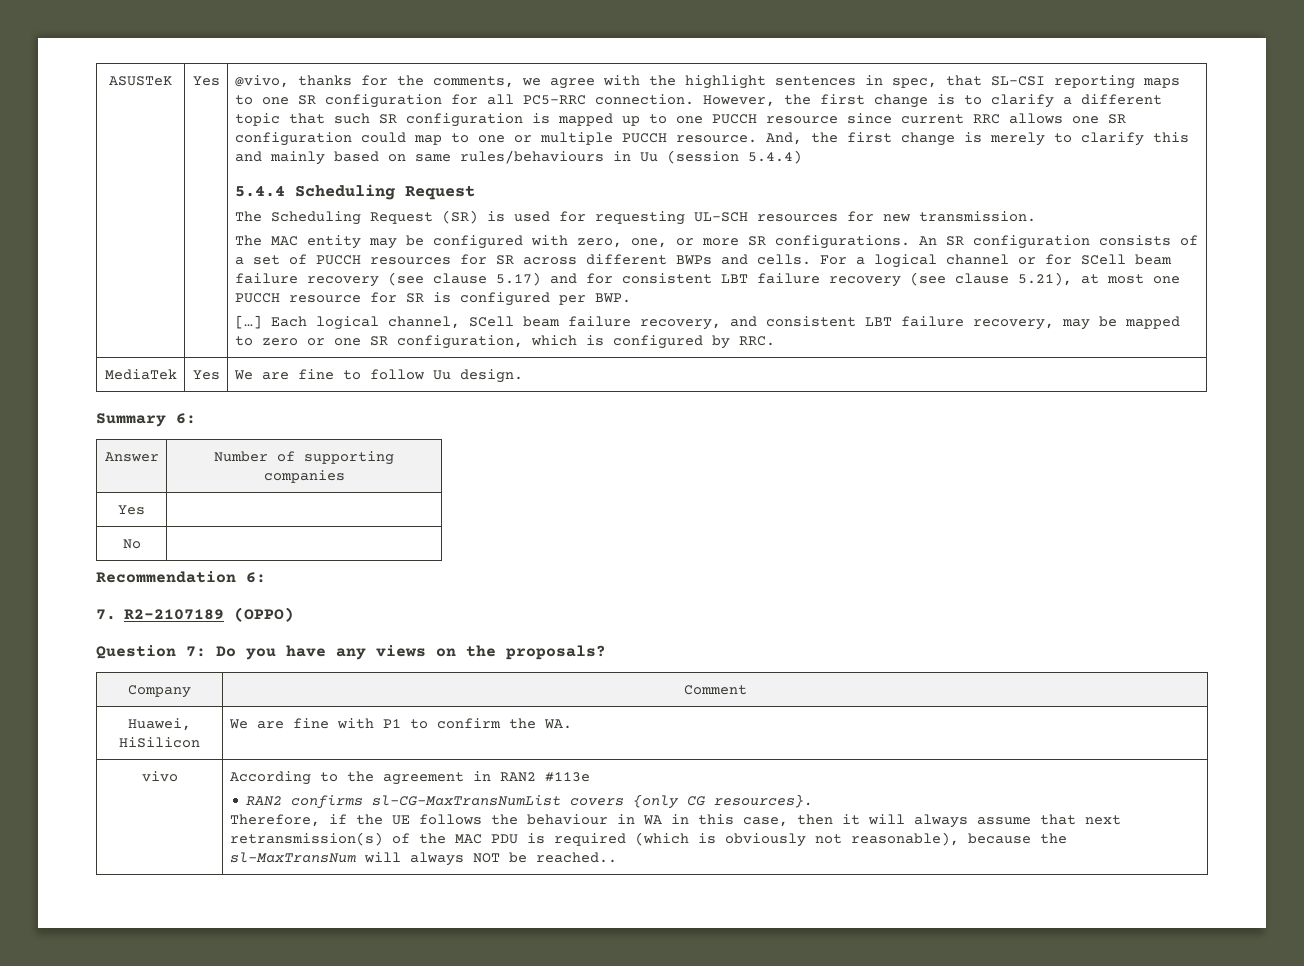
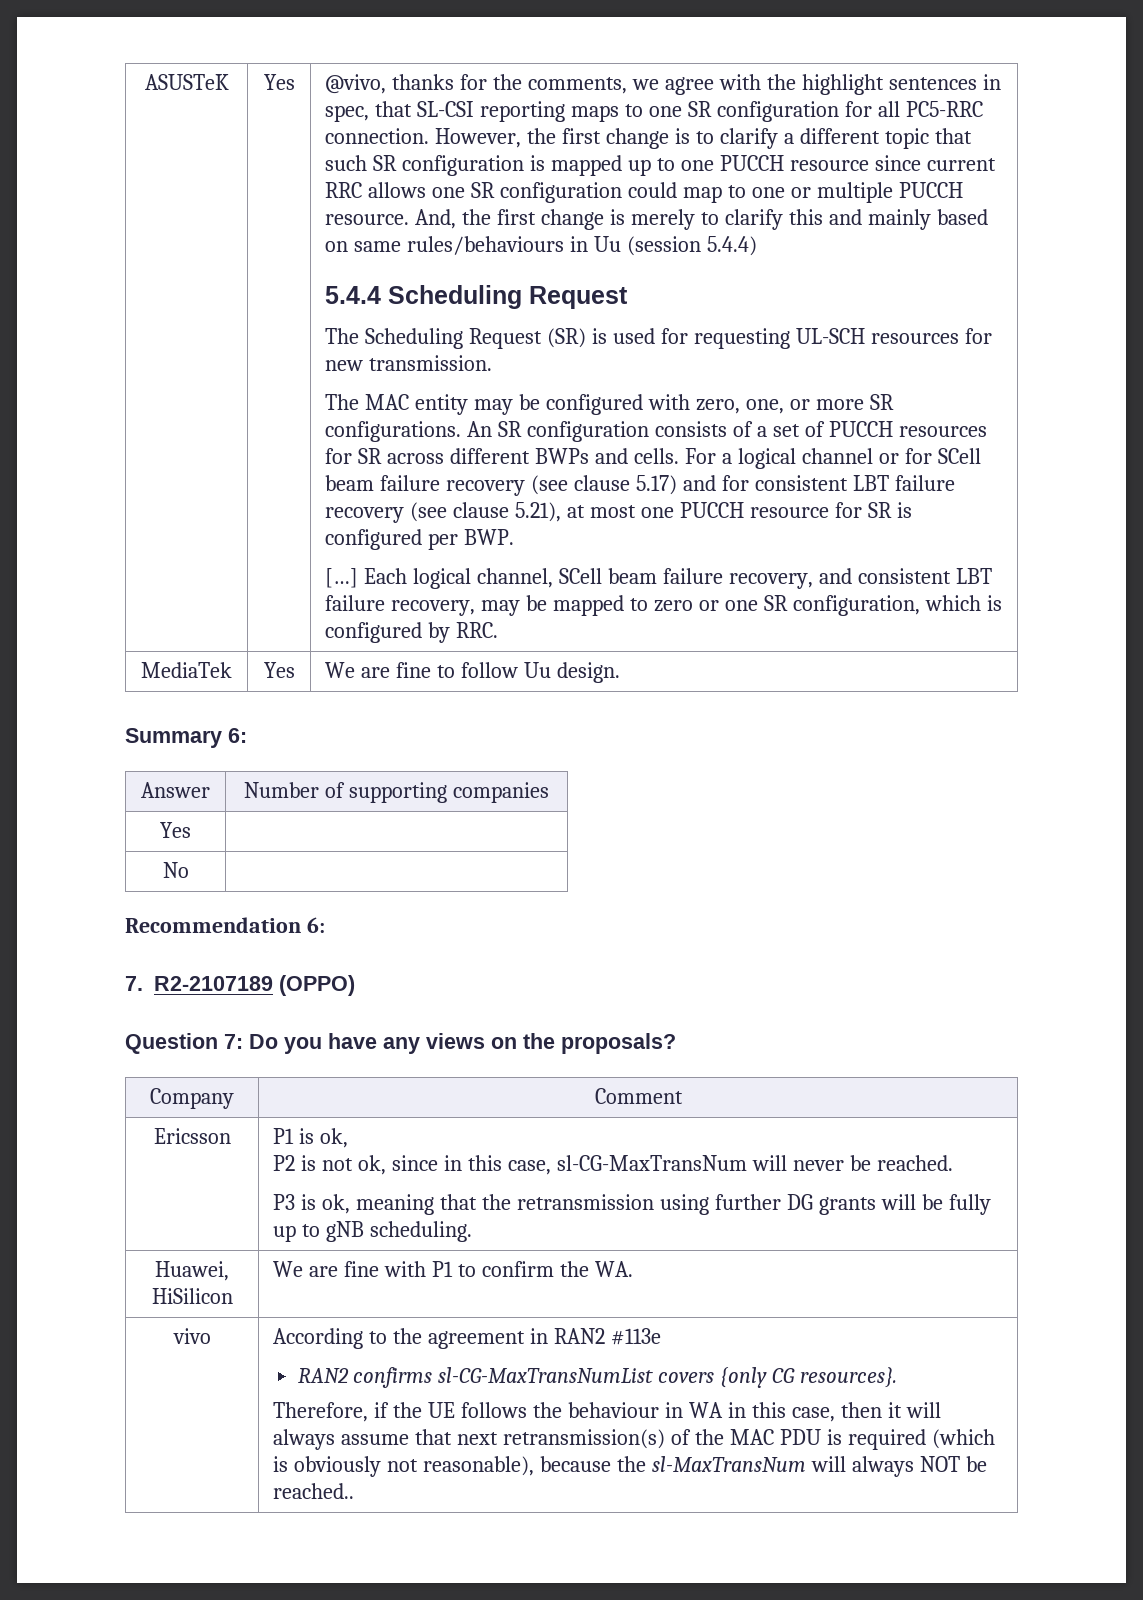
+ Ericsson | P1 is ok,
+ P2 is not ok, since in this case, sl-CG-MaxTransNum will never be reached.
+ P3 is ok, meaning that the retransmission using further DG grants will be fully up to gNB scheduling.

